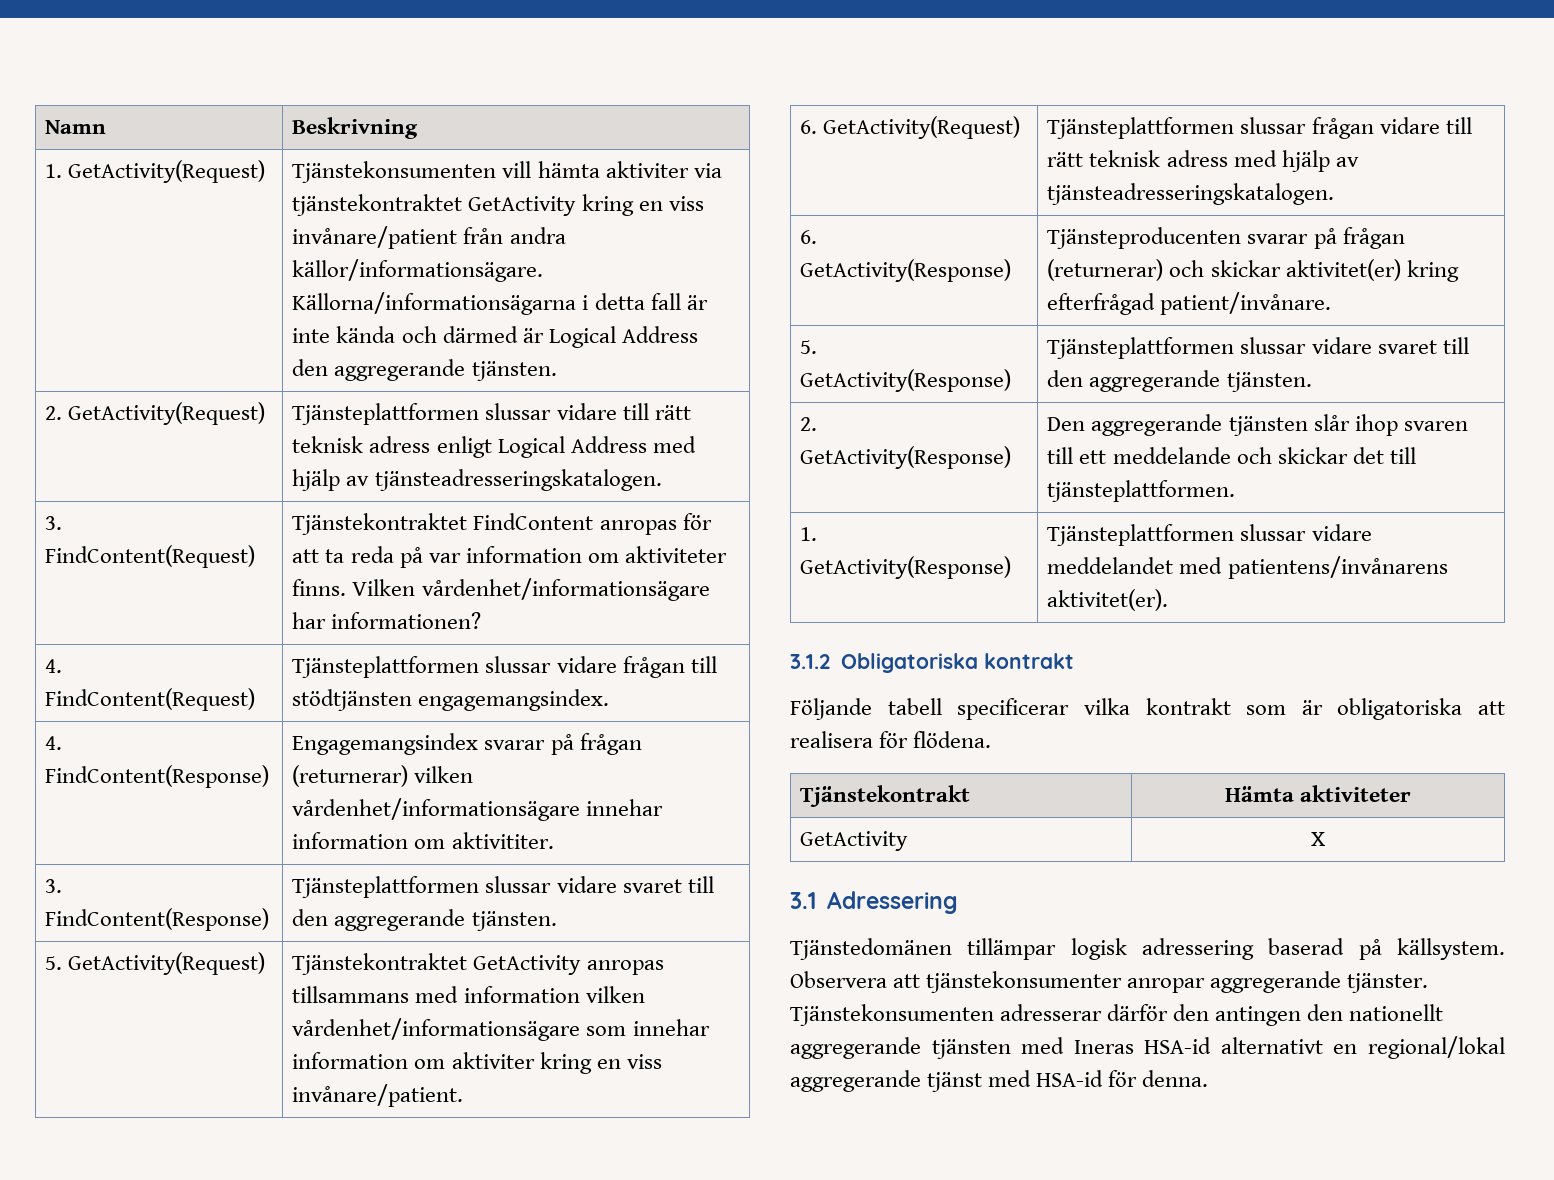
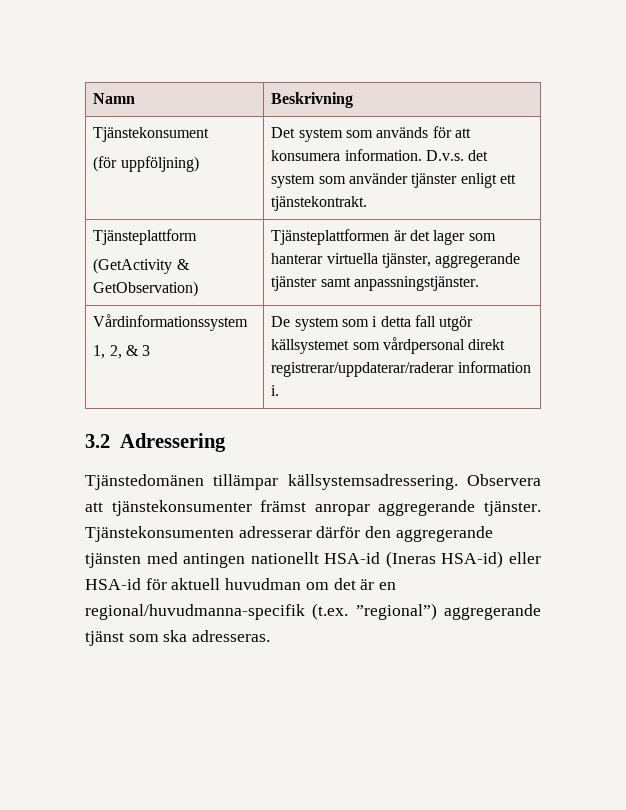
- 1. GetActivity(Request) | Tjänstekonsumenten vill hämta aktiviter via tjänstekontraktet GetActivity kring en viss invånare/patient från andra källor/informationsägare. Källorna/informationsägarna i detta fall är inte kända och därmed är Logical Address den aggregerande tjänsten.
- 2. GetActivity(Request) | Tjänsteplattformen slussar vidare till rätt teknisk adress enligt Logical Address med hjälp av tjänsteadresseringskatalogen.
- 3. FindContent(Request) | Tjänstekontraktet FindContent anropas för att ta reda på var information om aktiviteter finns. Vilken vårdenhet/informationsägare har informationen?
- 4. FindContent(Request) | Tjänsteplattformen slussar vidare frågan till stödtjänsten engagemangsindex.
- 4. FindContent(Response) | Engagemangsindex svarar på frågan (returnerar) vilken vårdenhet/informationsägare innehar information om aktivititer.
- 3. FindContent(Response) | Tjänsteplattformen slussar vidare svaret till den aggregerande tjänsten.
- 5. GetActivity(Request) | Tjänstekontraktet GetActivity anropas tillsammans med information vilken vårdenhet/informationsägare som innehar information om aktiviter kring en viss invånare/patient.
- 6. GetActivity(Request) | Tjänsteplattformen slussar frågan vidare till rätt teknisk adress med hjälp av tjänsteadresseringskatalogen.
- 6. GetActivity(Response) | Tjänsteproducenten svarar på frågan (returnerar) och skickar aktivitet(er) kring efterfrågad patient/invånare.
- 5. GetActivity(Response) | Tjänsteplattformen slussar vidare svaret till den aggregerande tjänsten.
- 2. GetActivity(Response) | Den aggregerande tjänsten slår ihop svaren till ett meddelande och skickar det till tjänsteplattformen.
- 1. GetActivity(Response) | Tjänsteplattformen slussar vidare meddelandet med patientens/invånarens aktivitet(er).
- 3.1.2 Obligatoriska kontrakt
- Följande tabell specificerar vilka kontrakt som är obligatoriska att realisera för flödena.
- Tjänstekontrakt | Hämta aktiviteter
- GetActivity | X
- 3.1 Adressering
- Tjänstedomänen tillämpar logisk adressering baserad på källsystem.
+ Tjänstekonsument
+ (för uppföljning) | Det system som används för att konsumera information. D.v.s. det system som använder tjänster enligt ett tjänstekontrakt.
+ Tjänsteplattform
+ (GetActivity & GetObservation) | Tjänsteplattformen är det lager som hanterar virtuella tjänster, aggregerande tjänster samt anpassningstjänster.
+ Vårdinformationssystem
+ 1, 2, & 3 | De system som i detta fall utgör källsystemet som vårdpersonal direkt registrerar/uppdaterar/raderar information i.
+ 3.2 Adressering
+ Tjänstedomänen tillämpar källsystemsadressering.
- Observera att tjänstekonsumenter anropar aggregerande tjänster.
+ Observera att tjänstekonsumenter främst anropar aggregerande tjänster.
- Tjänstekonsumenten adresserar därför den antingen den nationellt aggregerande tjänsten med Ineras HSA-id alternativt en regional/lokal aggregerande tjänst med HSA-id för denna.
+ Tjänstekonsumenten adresserar därför den aggregerande tjänsten med antingen nationellt HSA-id (Ineras HSA-id) eller HSA-id för aktuell huvudman om det är en regional/huvudmanna-specifik (t.ex. ”regional”) aggregerande tjänst som ska adresseras.

